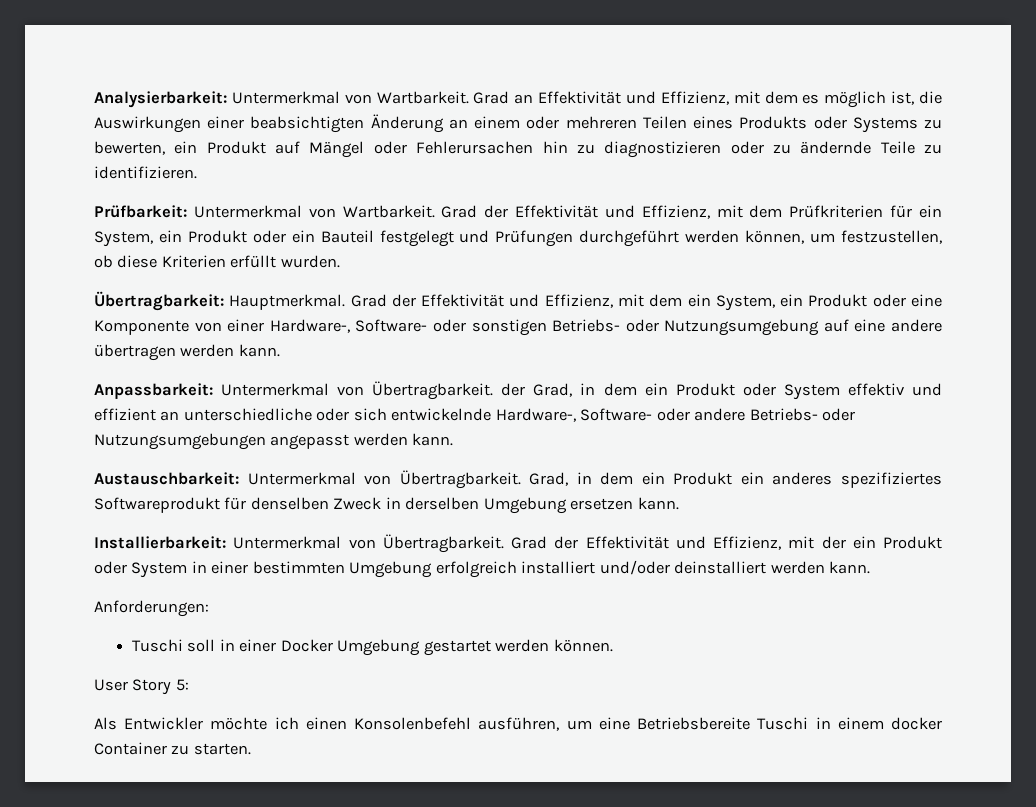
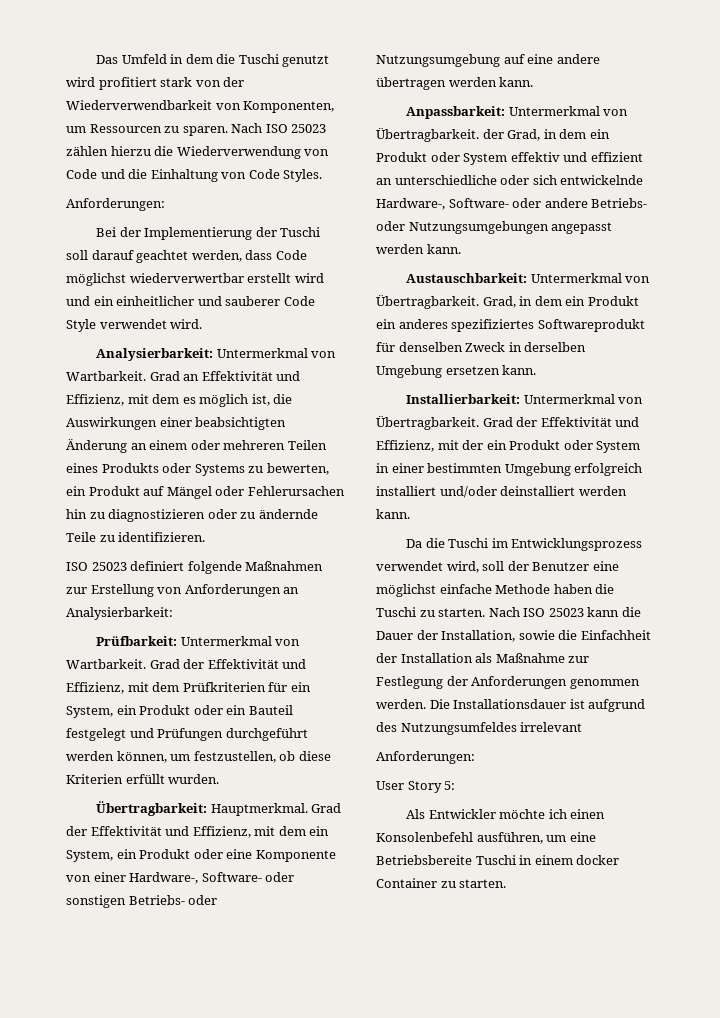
+ Das Umfeld in dem die Tuschi genutzt wird profitiert stark von der Wiederverwendbarkeit von Komponenten, um Ressourcen zu sparen. Nach ISO 25023 zählen hierzu die Wiederverwendung von Code und die Einhaltung von Code Styles.
+ Anforderungen:
+ Bei der Implementierung der Tuschi soll darauf geachtet werden, dass Code möglichst wiederverwertbar erstellt wird und ein einheitlicher und sauberer Code Style verwendet wird.
+ ISO 25023 definiert folgende Maßnahmen zur Erstellung von Anforderungen an Analysierbarkeit:
+ Da die Tuschi im Entwicklungsprozess verwendet wird, soll der Benutzer eine möglichst einfache Methode haben die Tuschi zu starten. Nach ISO 25023 kann die Dauer der Installation, sowie die Einfachheit der Installation als Maßnahme zur Festlegung der Anforderungen genommen werden. Die Installationsdauer ist aufgrund des Nutzungsumfeldes irrelevant
  Anforderungen:
- Tuschi soll in einer Docker Umgebung gestartet werden können.

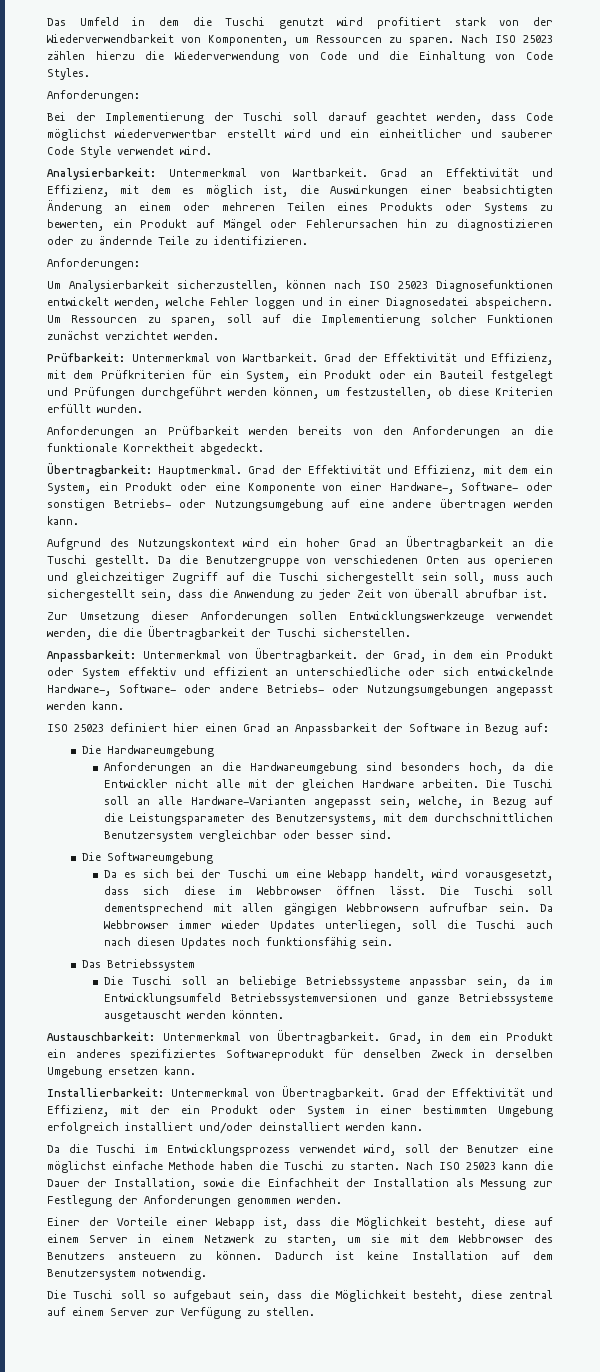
  Grad an Effektivität und Effizienz, mit dem es möglich ist, die Auswirkungen einer beabsichtigten Änderung an einem oder mehreren Teilen eines Produkts oder Systems zu bewerten, ein Produkt auf Mängel oder Fehlerursachen hin zu diagnostizieren oder zu ändernde Teile zu identifizieren.
- ISO 25023 definiert folgende Maßnahmen zur Erstellung von Anforderungen an Analysierbarkeit:
+ Anforderungen:
+ Um Analysierbarkeit sicherzustellen, können nach ISO 25023 Diagnosefunktionen entwickelt werden, welche Fehler loggen und in einer Diagnosedatei abspeichern. Um Ressourcen zu sparen, soll auf die Implementierung solcher Funktionen zunächst verzichtet werden.
+ Anforderungen an Prüfbarkeit werden bereits von den Anforderungen an die funktionale Korrektheit abgedeckt.
+ Aufgrund des Nutzungskontext wird ein hoher Grad an Übertragbarkeit an die Tuschi gestellt. Da die Benutzergruppe von verschiedenen Orten aus operieren und gleichzeitiger Zugriff auf die Tuschi sichergestellt sein soll, muss auch sichergestellt sein, dass die Anwendung zu jeder Zeit von überall abrufbar ist.
+ Zur Umsetzung dieser Anforderungen sollen Entwicklungswerkzeuge verwendet werden, die die Übertragbarkeit der Tuschi sicherstellen.
+ ISO 25023 definiert hier einen Grad an Anpassbarkeit der Software in Bezug auf:
+ Die Hardwareumgebung
+ Anforderungen an die Hardwareumgebung sind besonders hoch, da die Entwickler nicht alle mit der gleichen Hardware arbeiten. Die Tuschi soll an alle Hardware-Varianten angepasst sein, welche, in Bezug auf die Leistungsparameter des Benutzersystems, mit dem durchschnittlichen Benutzersystem vergleichbar oder besser sind.
+ Die Softwareumgebung
+ Da es sich bei der Tuschi um eine Webapp handelt, wird vorausgesetzt, dass sich diese im Webbrowser öffnen lässt. Die Tuschi soll dementsprechend mit allen gängigen Webbrowsern aufrufbar sein. Da Webbrowser immer wieder Updates unterliegen, soll die Tuschi auch nach diesen Updates noch funktionsfähig sein.
+ Das Betriebssystem
+ Die Tuschi soll an beliebige Betriebssysteme anpassbar sein, da im Entwicklungsumfeld Betriebssystemversionen und ganze Betriebssysteme ausgetauscht werden könnten.
- Nach ISO 25023 kann die Dauer der Installation, sowie die Einfachheit der Installation als Maßnahme zur Festlegung der Anforderungen genommen werden. Die Installationsdauer ist aufgrund des Nutzungsumfeldes irrelevant
- Anforderungen:
- User Story 5:
- Als Entwickler möchte ich einen Konsolenbefehl ausführen, um eine Betriebsbereite Tuschi in einem docker Container zu starten.
+ Nach ISO 25023 kann die Dauer der Installation, sowie die Einfachheit der Installation als Messung zur Festlegung der Anforderungen genommen werden.
+ Einer der Vorteile einer Webapp ist, dass die Möglichkeit besteht, diese auf einem Server in einem Netzwerk zu starten, um sie mit dem Webbrowser des Benutzers ansteuern zu können. Dadurch ist keine Installation auf dem Benutzersystem notwendig.
+ Die Tuschi soll so aufgebaut sein, dass die Möglichkeit besteht, diese zentral auf einem Server zur Verfügung zu stellen.

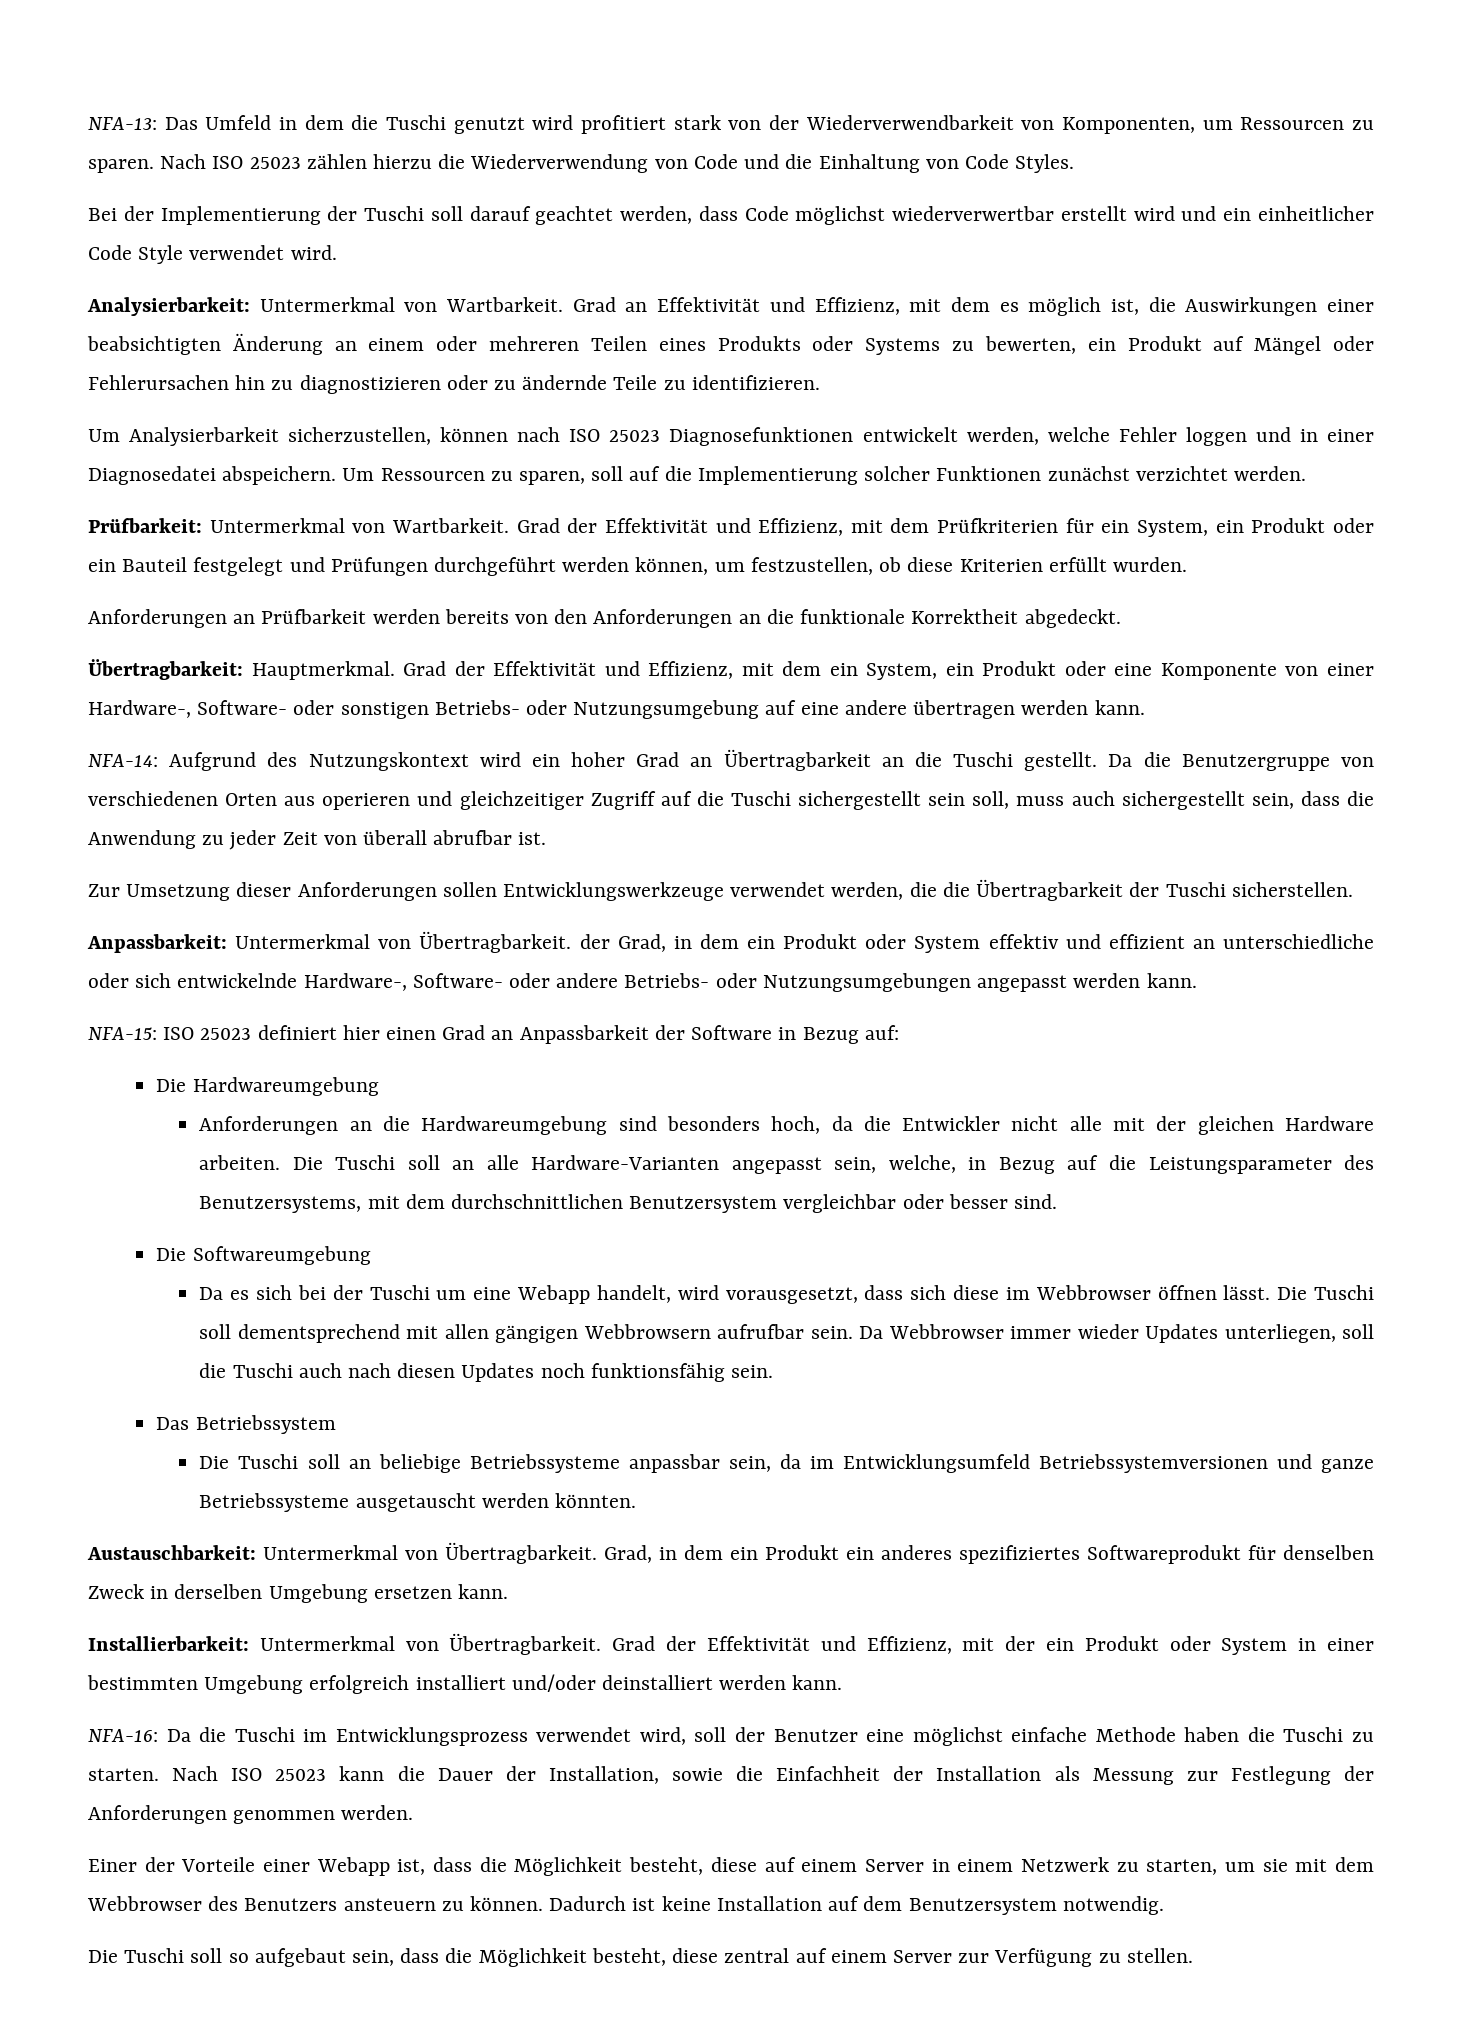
- Das Umfeld in dem die Tuschi genutzt wird profitiert stark von der Wiederverwendbarkeit von Komponenten, um Ressourcen zu sparen.
+ NFA-13: Das Umfeld in dem die Tuschi genutzt wird profitiert stark von der Wiederverwendbarkeit von Komponenten, um Ressourcen zu sparen.
  Nach ISO 25023 zählen hierzu die Wiederverwendung von Code und die Einhaltung von Code Styles.
- Anforderungen:
- Bei der Implementierung der Tuschi soll darauf geachtet werden, dass Code möglichst wiederverwertbar erstellt wird und ein einheitlicher und sauberer Code Style verwendet wird.
+ Bei der Implementierung der Tuschi soll darauf geachtet werden, dass Code möglichst wiederverwertbar erstellt wird und ein einheitlicher Code Style verwendet wird.
  Grad an Effektivität und Effizienz, mit dem es möglich ist, die Auswirkungen einer beabsichtigten Änderung an einem oder mehreren Teilen eines Produkts oder Systems zu bewerten, ein Produkt auf Mängel oder Fehlerursachen hin zu diagnostizieren oder zu ändernde Teile zu identifizieren.
- Anforderungen:
- Aufgrund des Nutzungskontext wird ein hoher Grad an Übertragbarkeit an die Tuschi gestellt.
+ NFA-14: Aufgrund des Nutzungskontext wird ein hoher Grad an Übertragbarkeit an die Tuschi gestellt.
- ISO 25023 definiert hier einen Grad an Anpassbarkeit der Software in Bezug auf:
+ NFA-15: ISO 25023 definiert hier einen Grad an Anpassbarkeit der Software in Bezug auf:
- Da die Tuschi im Entwicklungsprozess verwendet wird, soll der Benutzer eine möglichst einfache Methode haben die Tuschi zu starten.
+ NFA-16: Da die Tuschi im Entwicklungsprozess verwendet wird, soll der Benutzer eine möglichst einfache Methode haben die Tuschi zu starten.

